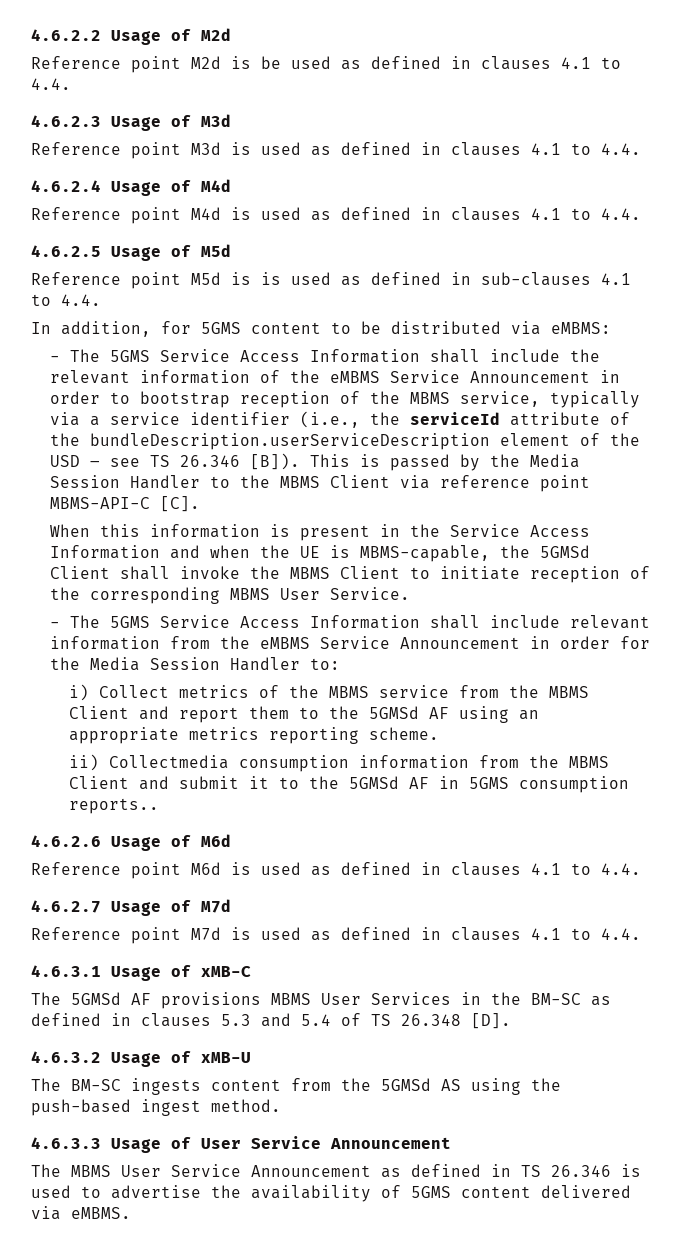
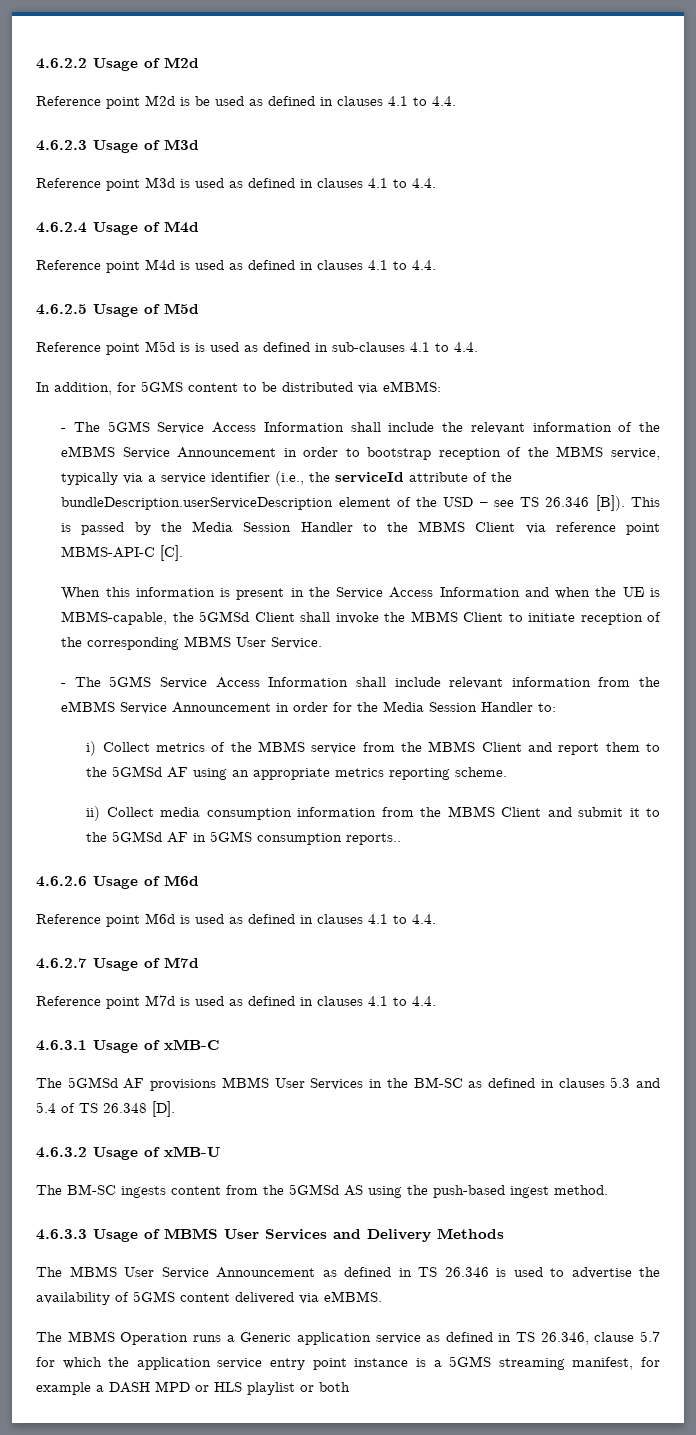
- ii) Collectmedia consumption information from the MBMS Client and submit it to the 5GMSd AF in 5GMS consumption reports..
+ ii) Collect media consumption information from the MBMS Client and submit it to the 5GMSd AF in 5GMS consumption reports..
- 4.6.3.3 Usage of User Service Announcement
+ 4.6.3.3 Usage of MBMS User Services and Delivery Methods
+ The MBMS Operation runs a Generic application service as defined in TS 26.346, clause 5.7 for which the application service entry point instance is a 5GMS streaming manifest, for example a DASH MPD or HLS playlist or both

